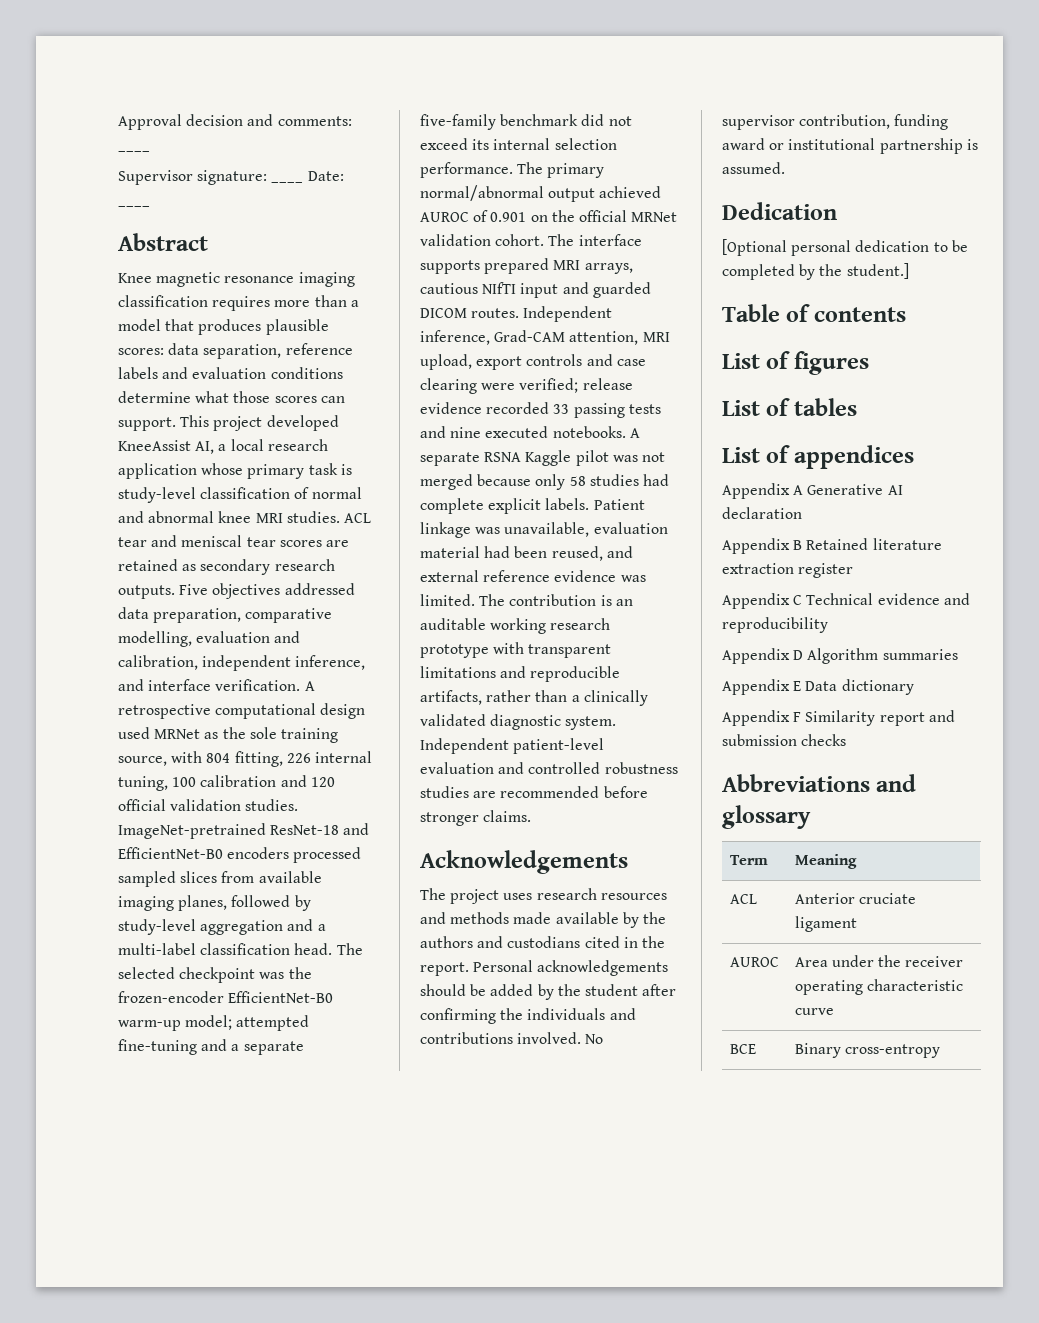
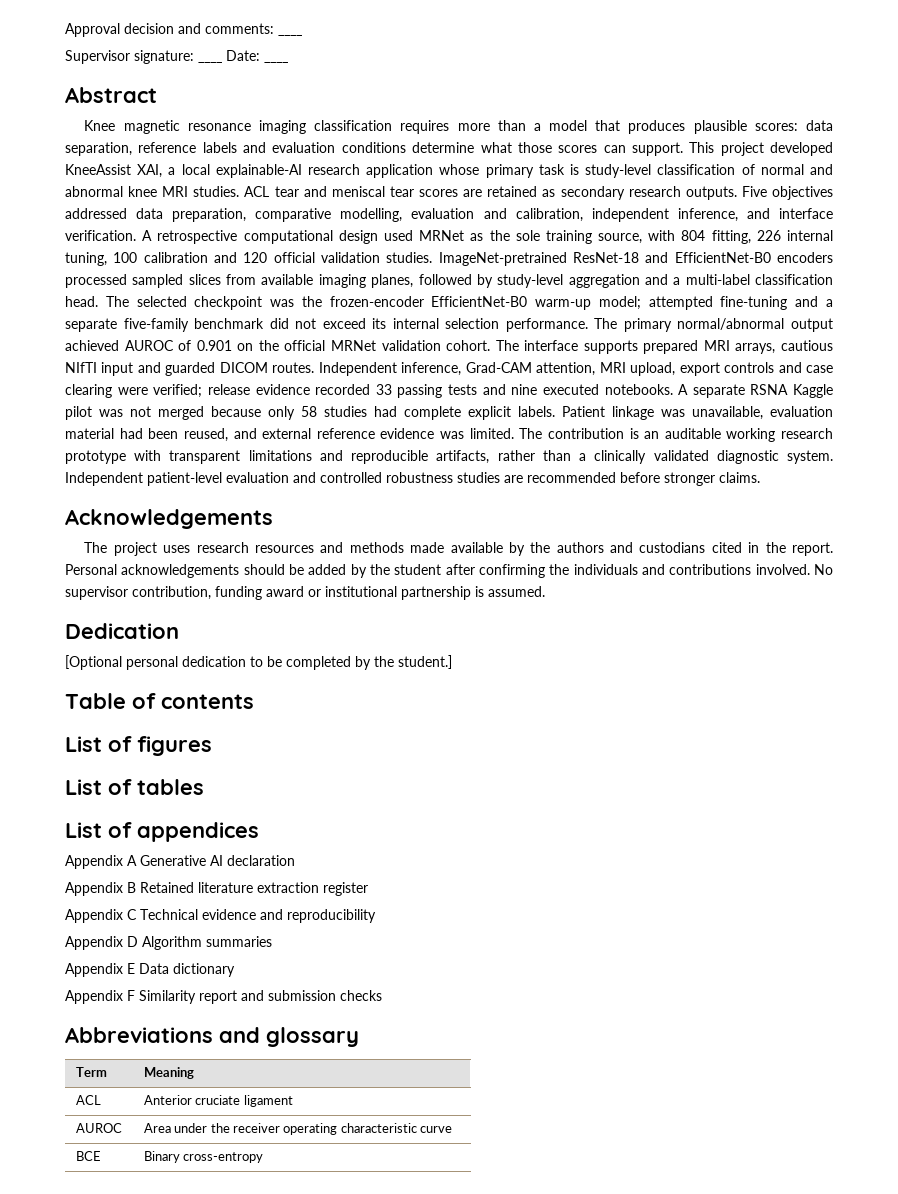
- This project developed KneeAssist AI, a local research application whose primary task is study-level classification of normal and abnormal knee MRI studies.
+ This project developed KneeAssist XAI, a local explainable-AI research application whose primary task is study-level classification of normal and abnormal knee MRI studies.

